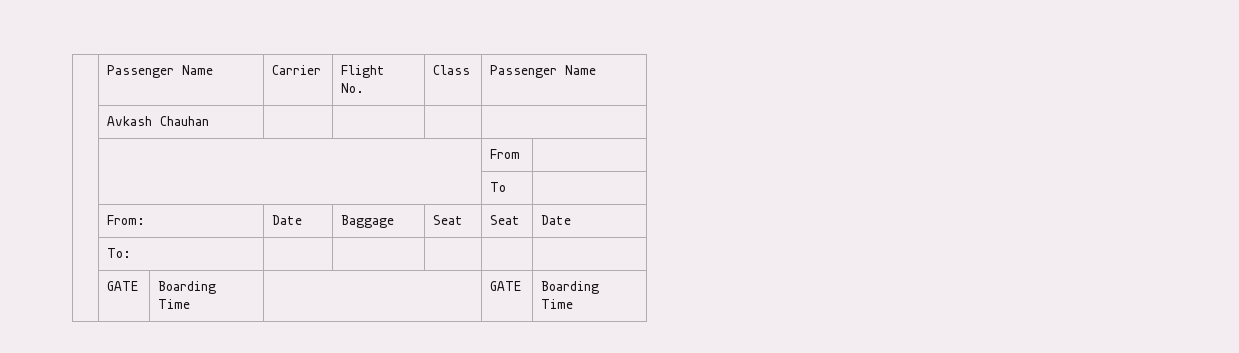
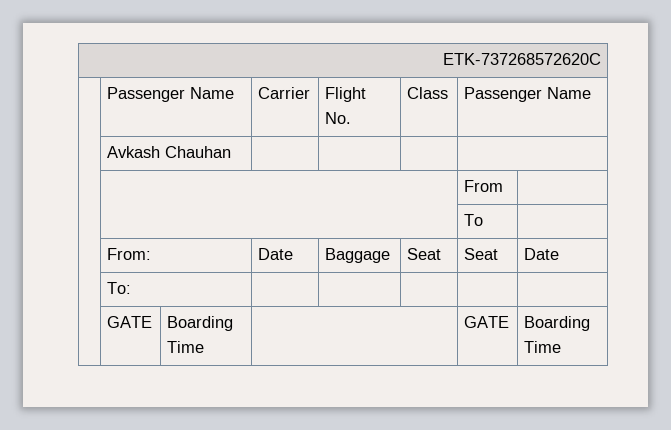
+ ETK-737268572620C

